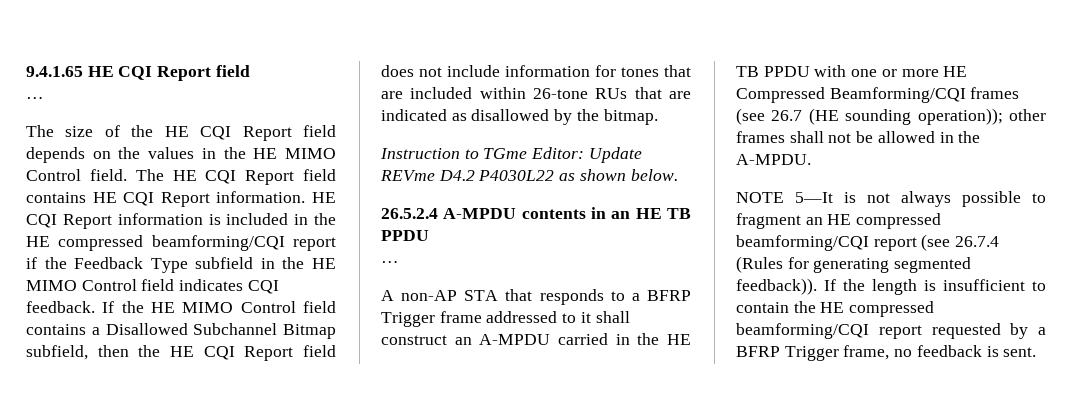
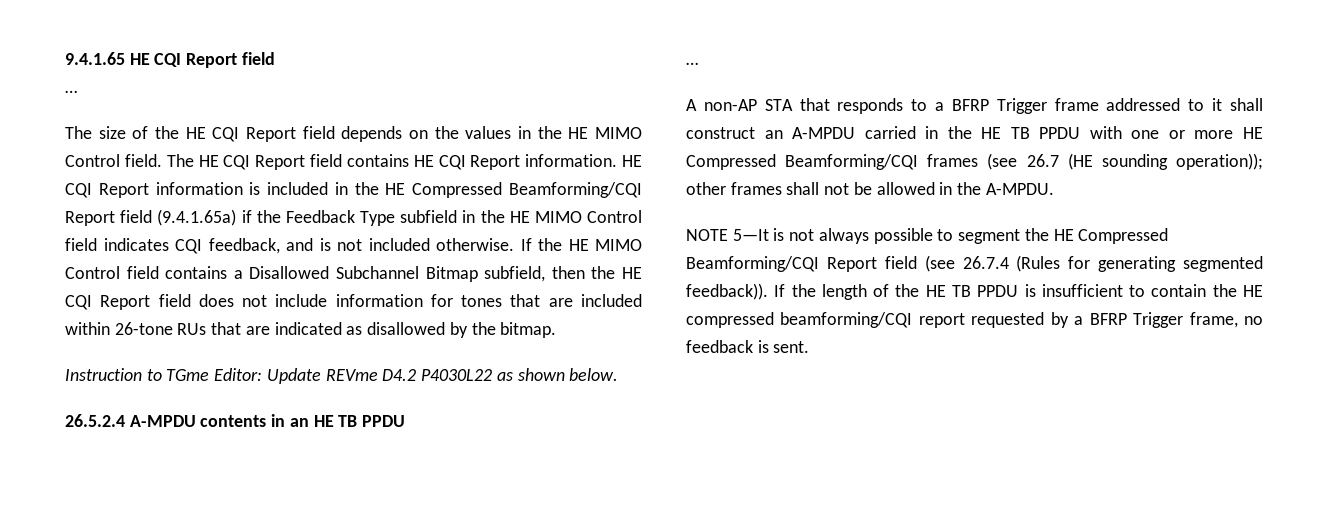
- HE CQI Report information is included in the HE compressed beamforming/CQI report if the Feedback Type subfield in the HE MIMO Control field indicates CQI feedback.
+ HE CQI Report information is included in the HE Compressed Beamforming/CQI Report field (9.4.1.65a) if the Feedback Type subfield in the HE MIMO Control field indicates CQI feedback, and is not included otherwise.
- NOTE 5—It is not always possible to fragment an HE compressed beamforming/CQI report (see 26.7.4 (Rules for generating segmented feedback)).
+ NOTE 5—It is not always possible to segment the HE Compressed Beamforming/CQI Report field (see 26.7.4 (Rules for generating segmented feedback)).
- If the length is insufficient to contain the HE compressed beamforming/CQI report requested by a BFRP Trigger frame, no feedback is sent.
+ If the length of the HE TB PPDU is insufficient to contain the HE compressed beamforming/CQI report requested by a BFRP Trigger frame, no feedback is sent.

